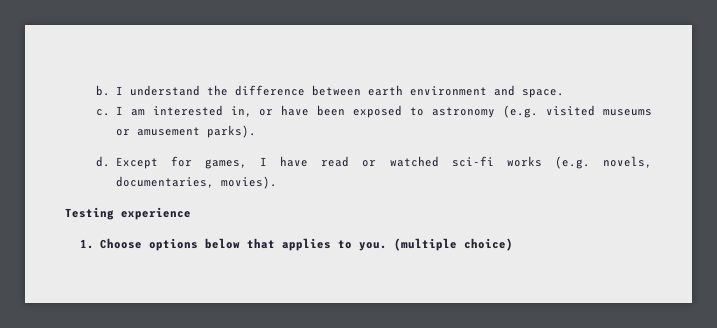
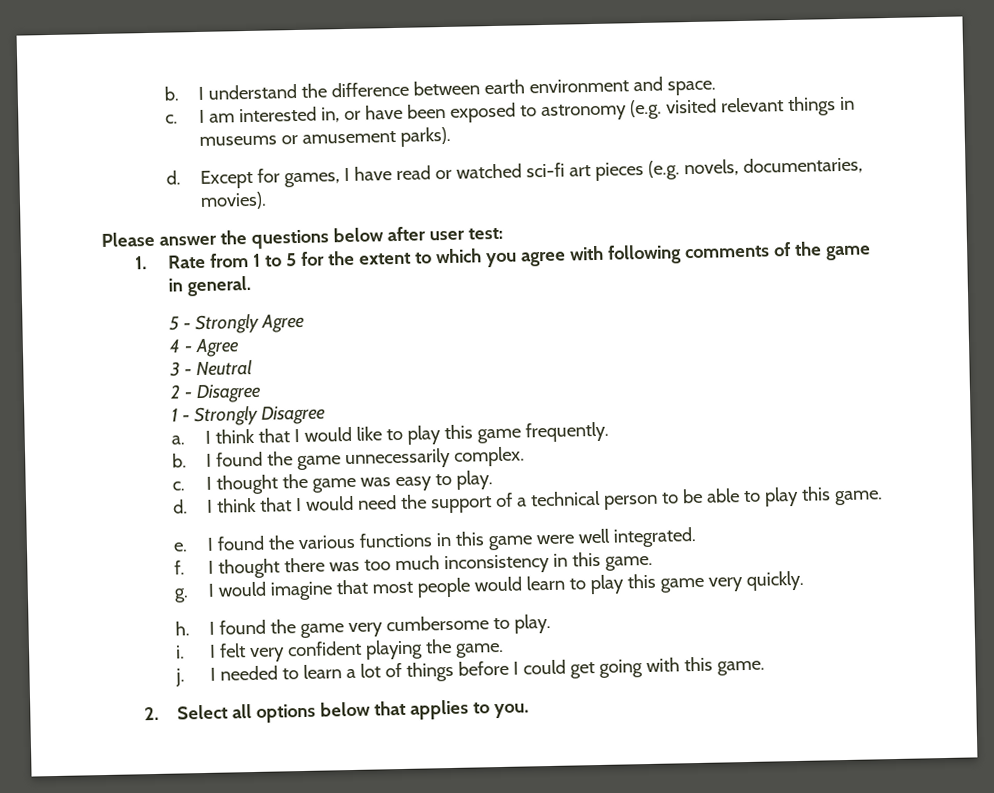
- I am interested in, or have been exposed to astronomy (e.g. visited museums or amusement parks).
+ I am interested in, or have been exposed to astronomy (e.g. visited relevant things in museums or amusement parks).
- Except for games, I have read or watched sci-fi works (e.g. novels, documentaries, movies).
+ Except for games, I have read or watched sci-fi art pieces (e.g. novels, documentaries, movies).
- Testing experience
- 1. Choose options below that applies to you. (multiple choice)
+ Please answer the questions below after user test:
+ 1. Rate from 1 to 5 for the extent to which you agree with following comments of the game in general.
+ 5 - Strongly Agree
+ 4 - Agree
+ 3 - Neutral
+ 2 - Disagree
+ 1 - Strongly Disagree
+ a. I think that I would like to play this game frequently.
+ b. I found the game unnecessarily complex.
+ c. I thought the game was easy to play.
+ d. I think that I would need the support of a technical person to be able to play this game.
+ e. I found the various functions in this game were well integrated.
+ f. I thought there was too much inconsistency in this game.
+ g. I would imagine that most people would learn to play this game very quickly.
+ h. I found the game very cumbersome to play.
+ i. I felt very confident playing the game.
+ j. I needed to learn a lot of things before I could get going with this game.
+ 2. Select all options below that applies to you.

